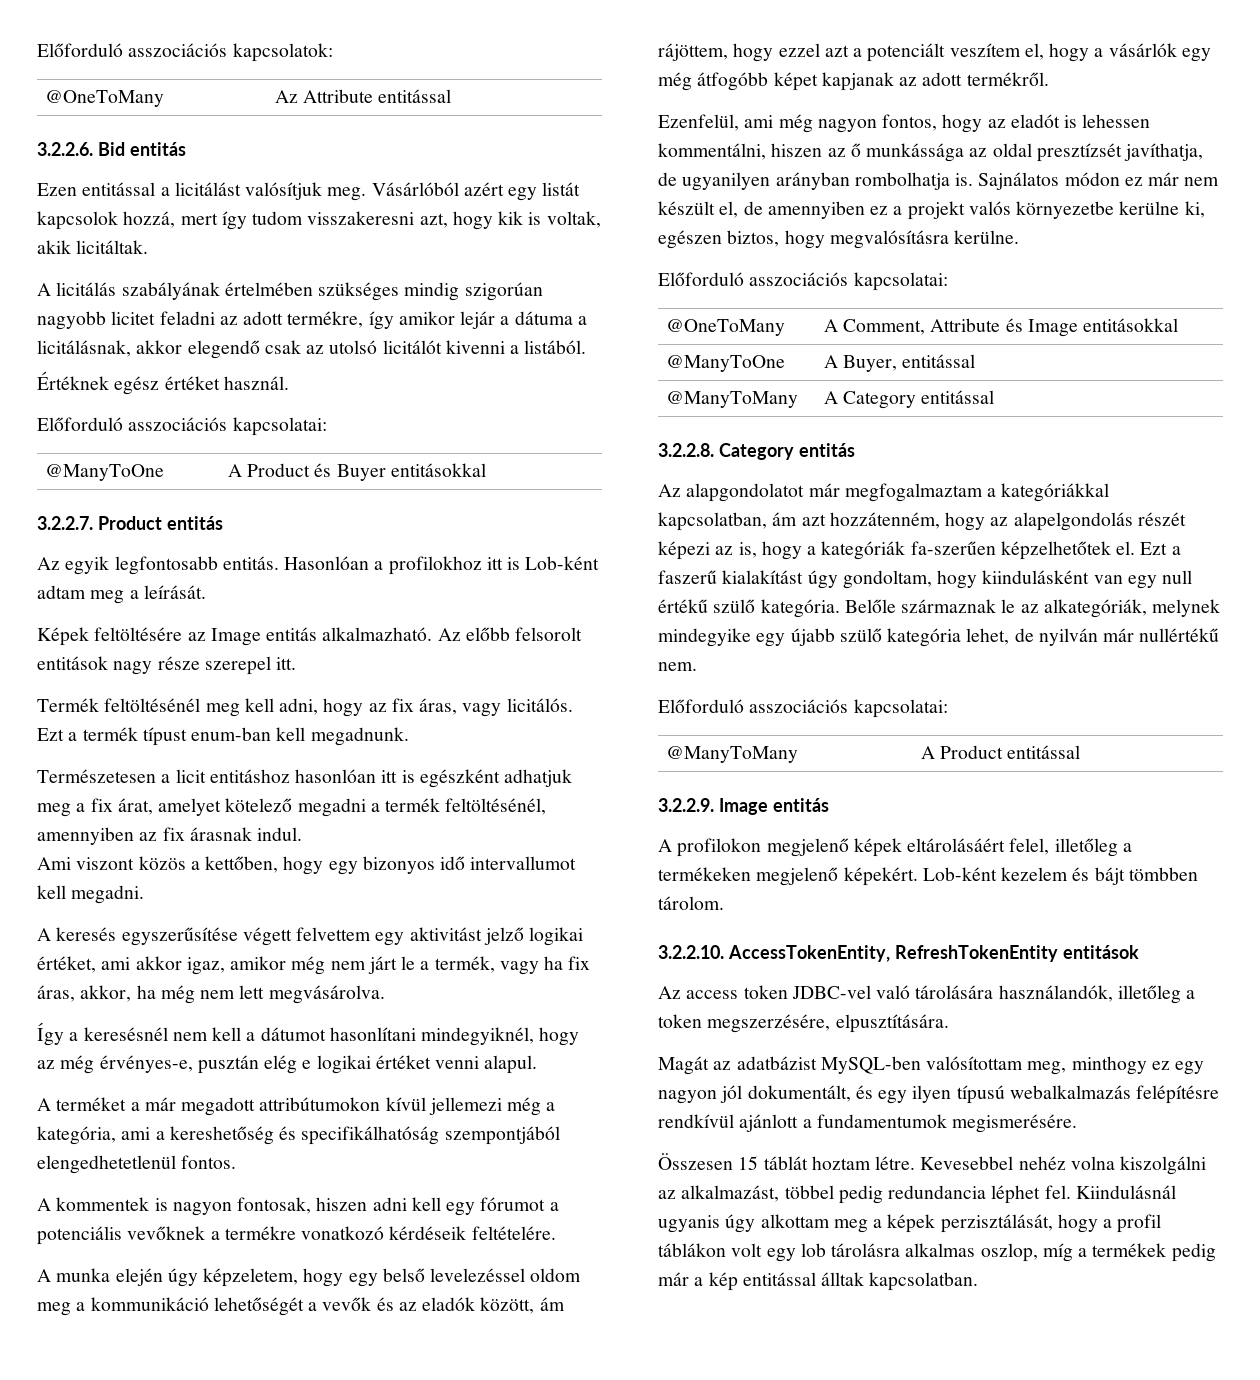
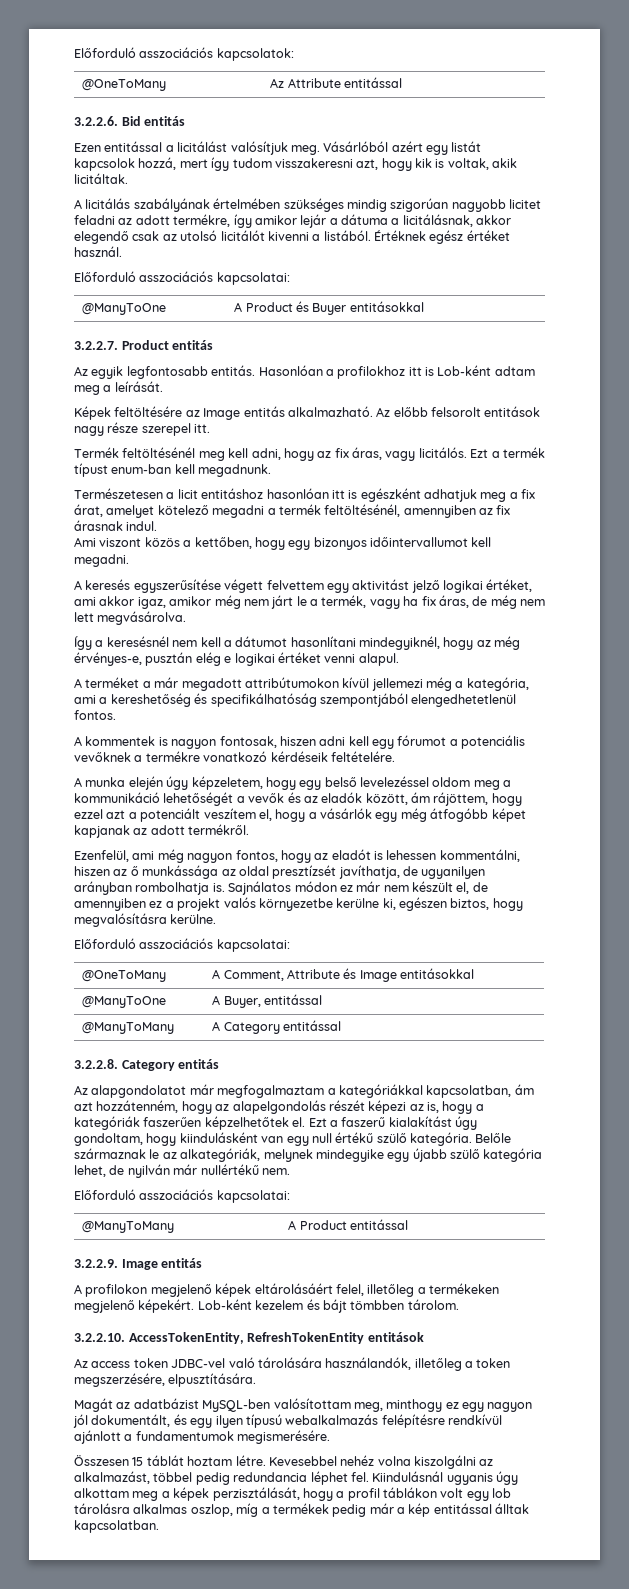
- A licitálás szabályának értelmében szükséges mindig szigorúan nagyobb licitet feladni az adott termékre, így amikor lejár a dátuma a licitálásnak, akkor elegendő csak az utolsó licitálót kivenni a listából.
- Értéknek egész értéket használ.
+ A licitálás szabályának értelmében szükséges mindig szigorúan nagyobb licitet feladni az adott termékre, így amikor lejár a dátuma a licitálásnak, akkor elegendő csak az utolsó licitálót kivenni a listából. Értéknek egész értéket használ.
- Ami viszont közös a kettőben, hogy egy bizonyos idő intervallumot kell megadni.
+ Ami viszont közös a kettőben, hogy egy bizonyos időintervallumot kell megadni.
- A keresés egyszerűsítése végett felvettem egy aktivitást jelző logikai értéket, ami akkor igaz, amikor még nem járt le a termék, vagy ha fix áras, akkor, ha még nem lett megvásárolva.
+ A keresés egyszerűsítése végett felvettem egy aktivitást jelző logikai értéket, ami akkor igaz, amikor még nem járt le a termék, vagy ha fix áras, de még nem lett megvásárolva.
- Az alapgondolatot már megfogalmaztam a kategóriákkal kapcsolatban, ám azt hozzátenném, hogy az alapelgondolás részét képezi az is, hogy a kategóriák fa-szerűen képzelhetőtek el.
+ Az alapgondolatot már megfogalmaztam a kategóriákkal kapcsolatban, ám azt hozzátenném, hogy az alapelgondolás részét képezi az is, hogy a kategóriák faszerűen képzelhetőtek el.

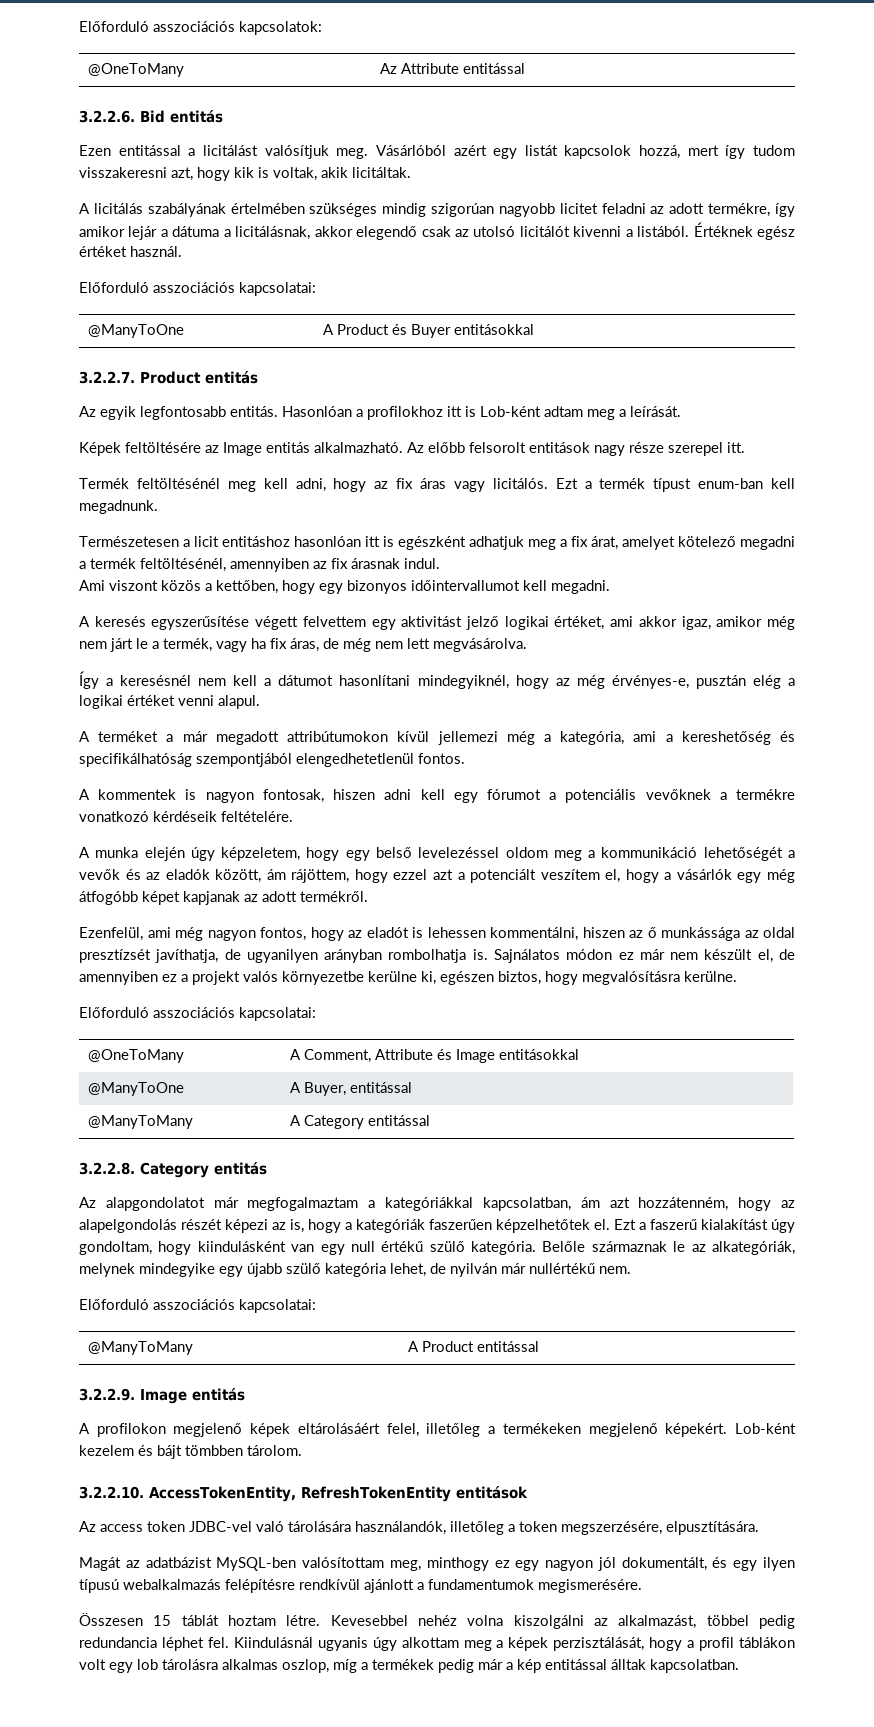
- Termék feltöltésénél meg kell adni, hogy az fix áras, vagy licitálós.
+ Termék feltöltésénél meg kell adni, hogy az fix áras vagy licitálós.
- Így a keresésnél nem kell a dátumot hasonlítani mindegyiknél, hogy az még érvényes-e, pusztán elég e logikai értéket venni alapul.
+ Így a keresésnél nem kell a dátumot hasonlítani mindegyiknél, hogy az még érvényes-e, pusztán elég a logikai értéket venni alapul.

